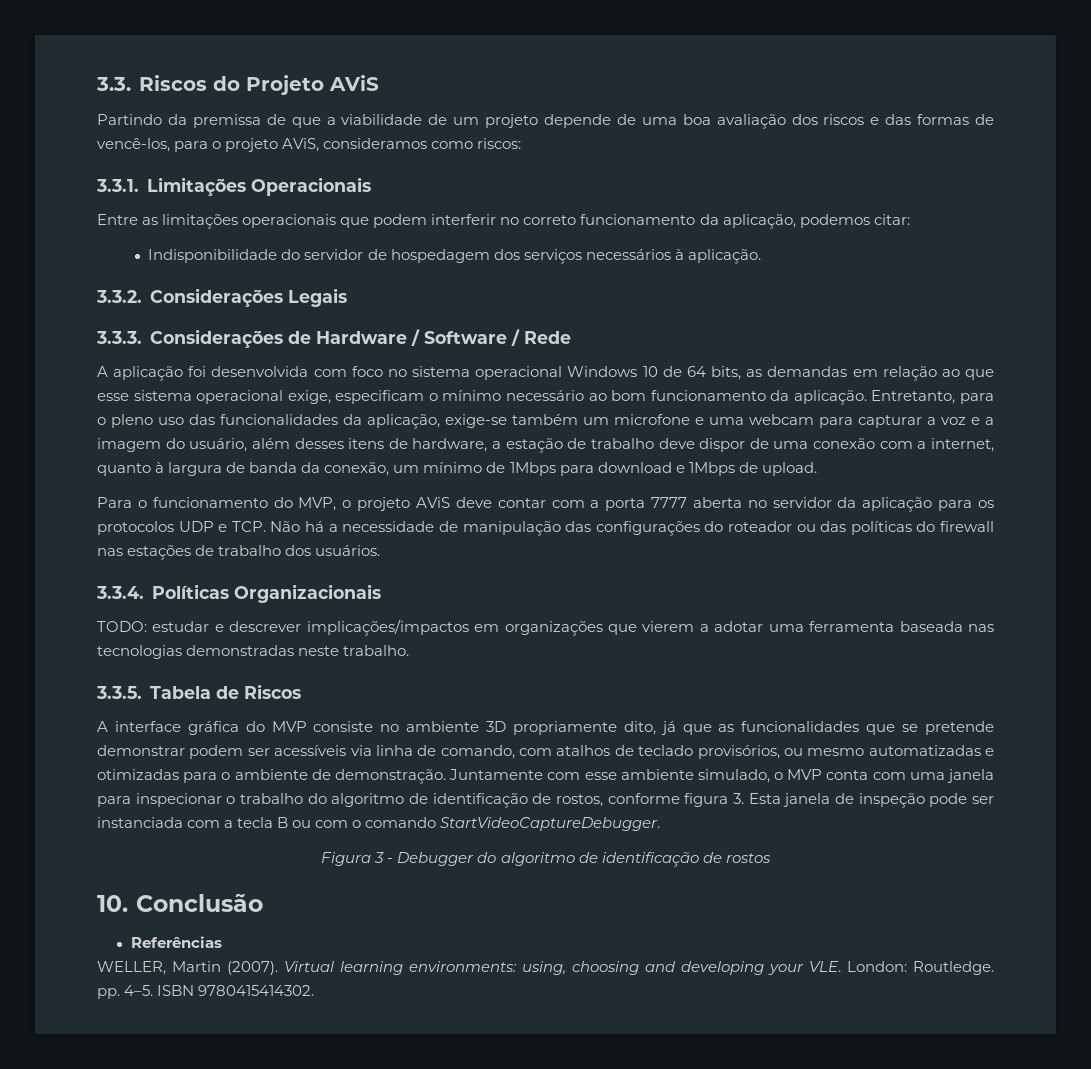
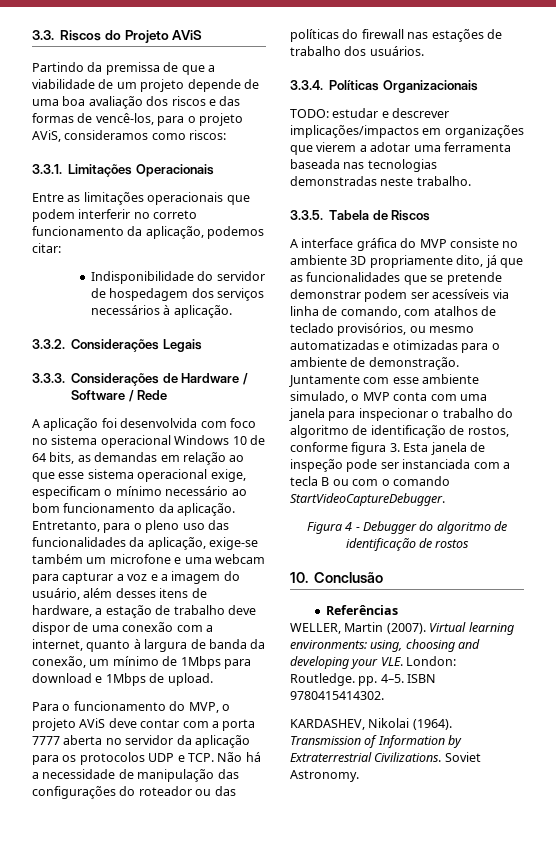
- Figura 3 - Debugger do algoritmo de identificação de rostos
+ Figura 4 - Debugger do algoritmo de identificação de rostos
+ KARDASHEV, Nikolai (1964). Transmission of Information by Extraterrestrial Civilizations. Soviet Astronomy.

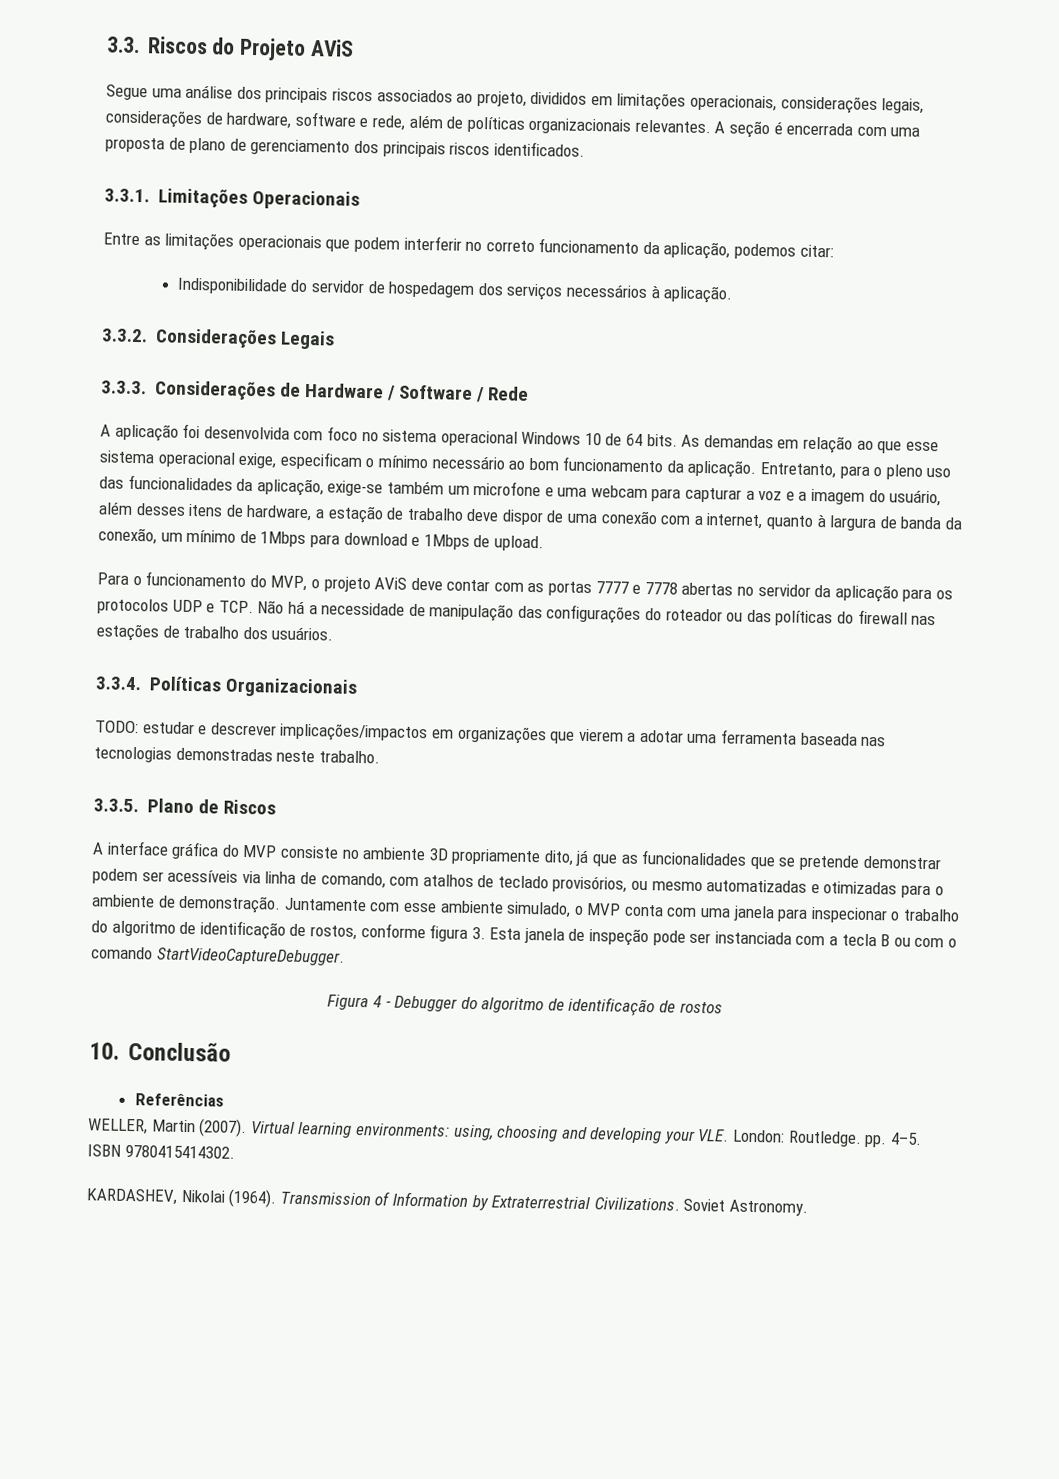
- Partindo da premissa de que a viabilidade de um projeto depende de uma boa avaliação dos riscos e das formas de vencê-los, para o projeto AViS, consideramos como riscos:
+ Segue uma análise dos principais riscos associados ao projeto, divididos em limitações operacionais, considerações legais, considerações de hardware, software e rede, além de políticas organizacionais relevantes. A seção é encerrada com uma proposta de plano de gerenciamento dos principais riscos identificados.
- A aplicação foi desenvolvida com foco no sistema operacional Windows 10 de 64 bits, as demandas em relação ao que esse sistema operacional exige, especificam o mínimo necessário ao bom funcionamento da aplicação.
+ A aplicação foi desenvolvida com foco no sistema operacional Windows 10 de 64 bits. As demandas em relação ao que esse sistema operacional exige, especificam o mínimo necessário ao bom funcionamento da aplicação.
- Para o funcionamento do MVP, o projeto AViS deve contar com a porta 7777 aberta no servidor da aplicação para os protocolos UDP e TCP. Não há a necessidade de manipulação das configurações do roteador ou das políticas do firewall nas estações de trabalho dos usuários.
+ Para o funcionamento do MVP, o projeto AViS deve contar com as portas 7777 e 7778 abertas no servidor da aplicação para os protocolos UDP e TCP. Não há a necessidade de manipulação das configurações do roteador ou das políticas do firewall nas estações de trabalho dos usuários.
- 3.3.5. Tabela de Riscos
+ 3.3.5. Plano de Riscos

